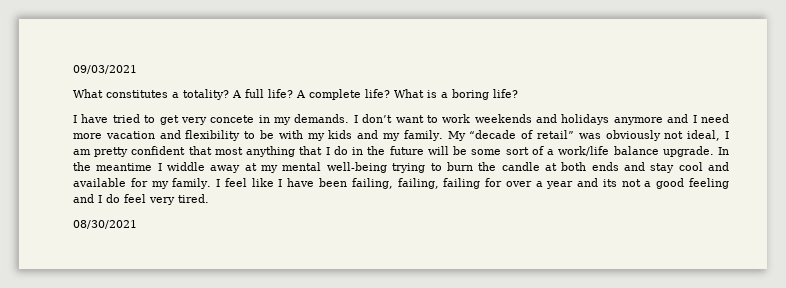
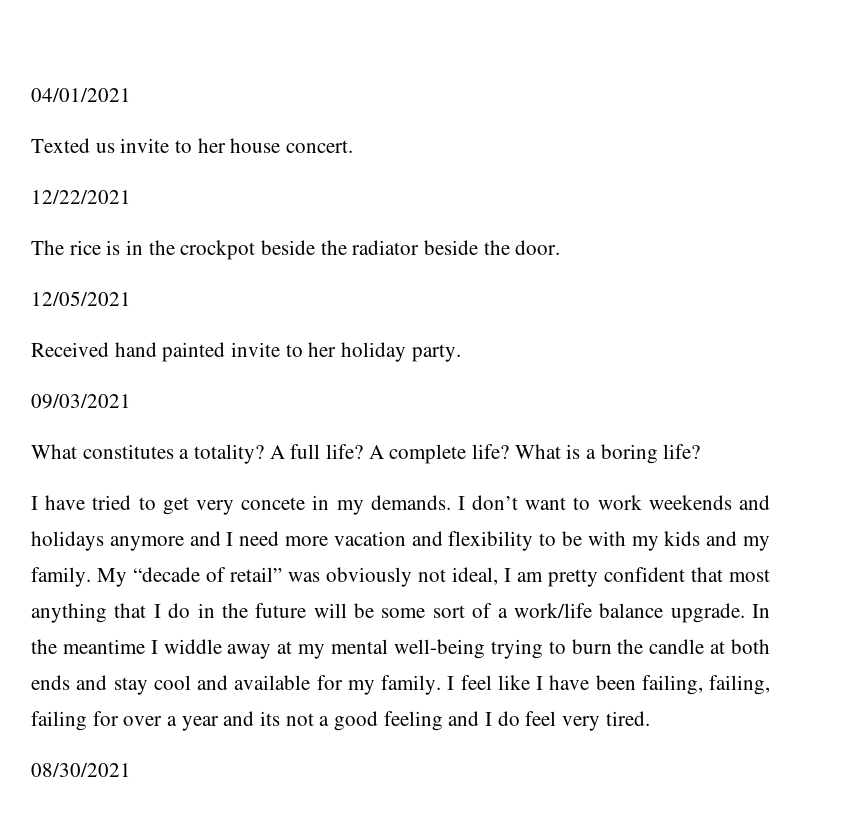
+ 04/01/2021
+ Texted us invite to her house concert.
+ 12/22/2021
+ The rice is in the crockpot beside the radiator beside the door.
+ 12/05/2021
+ Received hand painted invite to her holiday party.

